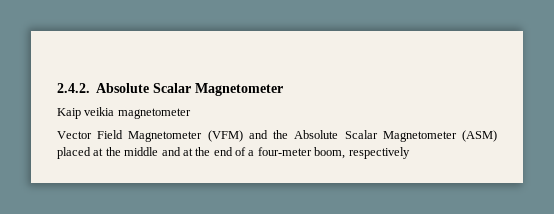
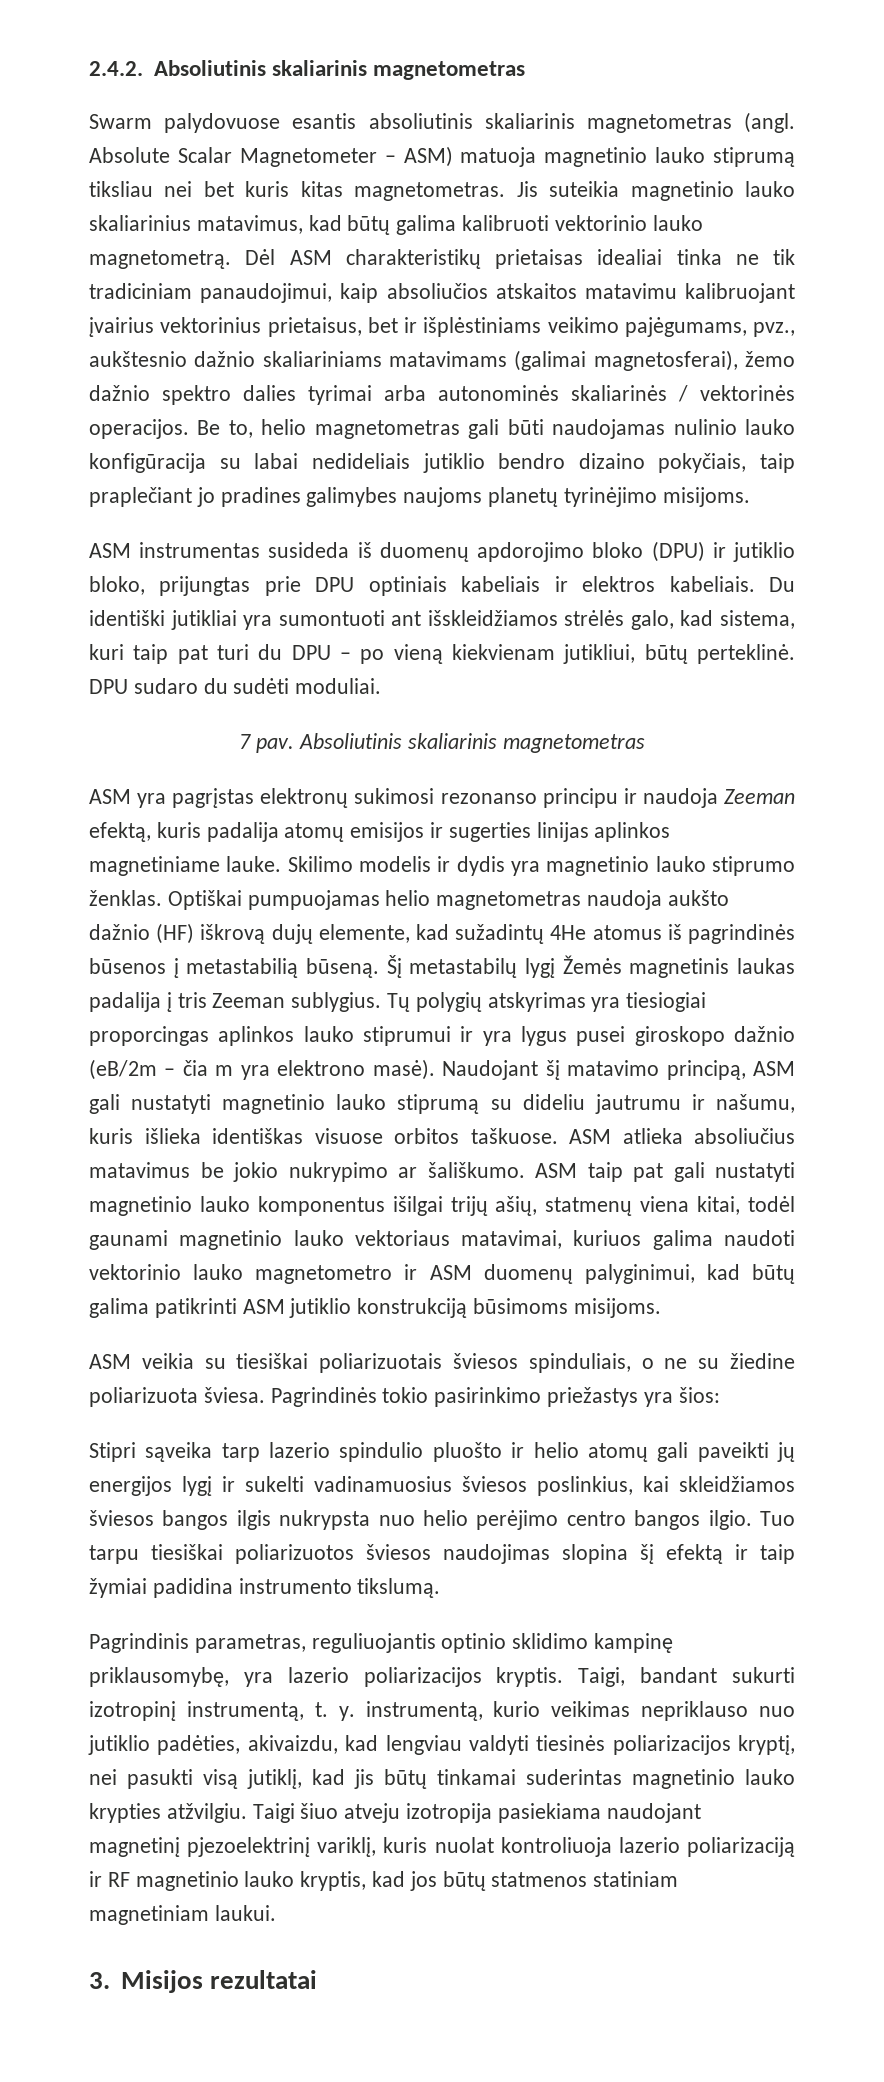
- 2.4.2. Absolute Scalar Magnetometer
- Kaip veikia magnetometer
- Vector Field Magnetometer (VFM) and the Absolute Scalar Magnetometer (ASM) placed at the middle and at the end of a four-meter boom, respectively
+ 2.4.2. Absoliutinis skaliarinis magnetometras
+ Swarm palydovuose esantis absoliutinis skaliarinis magnetometras (angl. Absolute Scalar Magnetometer – ASM) matuoja magnetinio lauko stiprumą tiksliau nei bet kuris kitas magnetometras. Jis suteikia magnetinio lauko skaliarinius matavimus, kad būtų galima kalibruoti vektorinio lauko magnetometrą. Dėl ASM charakteristikų prietaisas idealiai tinka ne tik tradiciniam panaudojimui, kaip absoliučios atskaitos matavimu kalibruojant įvairius vektorinius prietaisus, bet ir išplėstiniams veikimo pajėgumams, pvz., aukštesnio dažnio skaliariniams matavimams (galimai magnetosferai), žemo dažnio spektro dalies tyrimai arba autonominės skaliarinės / vektorinės operacijos. Be to, helio magnetometras gali būti naudojamas nulinio lauko konfigūracija su labai nedideliais jutiklio bendro dizaino pokyčiais, taip praplečiant jo pradines galimybes naujoms planetų tyrinėjimo misijoms.
+ ASM instrumentas susideda iš duomenų apdorojimo bloko (DPU) ir jutiklio bloko, prijungtas prie DPU optiniais kabeliais ir elektros kabeliais. Du identiški jutikliai yra sumontuoti ant išskleidžiamos strėlės galo, kad sistema, kuri taip pat turi du DPU – po vieną kiekvienam jutikliui, būtų perteklinė. DPU sudaro du sudėti moduliai.
+ 7 pav. Absoliutinis skaliarinis magnetometras
+ ASM yra pagrįstas elektronų sukimosi rezonanso principu ir naudoja Zeeman efektą, kuris padalija atomų emisijos ir sugerties linijas aplinkos magnetiniame lauke. Skilimo modelis ir dydis yra magnetinio lauko stiprumo ženklas. Optiškai pumpuojamas helio magnetometras naudoja aukšto dažnio (HF) iškrovą dujų elemente, kad sužadintų 4He atomus iš pagrindinės būsenos į metastabilią būseną. Šį metastabilų lygį Žemės magnetinis laukas padalija į tris Zeeman sublygius. Tų polygių atskyrimas yra tiesiogiai proporcingas aplinkos lauko stiprumui ir yra lygus pusei giroskopo dažnio (eB/2m – čia m yra elektrono masė). Naudojant šį matavimo principą, ASM gali nustatyti magnetinio lauko stiprumą su dideliu jautrumu ir našumu, kuris išlieka identiškas visuose orbitos taškuose. ASM atlieka absoliučius matavimus be jokio nukrypimo ar šališkumo. ASM taip pat gali nustatyti magnetinio lauko komponentus išilgai trijų ašių, statmenų viena kitai, todėl gaunami magnetinio lauko vektoriaus matavimai, kuriuos galima naudoti vektorinio lauko magnetometro ir ASM duomenų palyginimui, kad būtų galima patikrinti ASM jutiklio konstrukciją būsimoms misijoms.
+ ASM veikia su tiesiškai poliarizuotais šviesos spinduliais, o ne su žiedine poliarizuota šviesa. Pagrindinės tokio pasirinkimo priežastys yra šios:
+ Stipri sąveika tarp lazerio spindulio pluošto ir helio atomų gali paveikti jų energijos lygį ir sukelti vadinamuosius šviesos poslinkius, kai skleidžiamos šviesos bangos ilgis nukrypsta nuo helio perėjimo centro bangos ilgio. Tuo tarpu tiesiškai poliarizuotos šviesos naudojimas slopina šį efektą ir taip žymiai padidina instrumento tikslumą.
+ Pagrindinis parametras, reguliuojantis optinio sklidimo kampinę priklausomybę, yra lazerio poliarizacijos kryptis. Taigi, bandant sukurti izotropinį instrumentą, t. y. instrumentą, kurio veikimas nepriklauso nuo jutiklio padėties, akivaizdu, kad lengviau valdyti tiesinės poliarizacijos kryptį, nei pasukti visą jutiklį, kad jis būtų tinkamai suderintas magnetinio lauko krypties atžvilgiu. Taigi šiuo atveju izotropija pasiekiama naudojant magnetinį pjezoelektrinį variklį, kuris nuolat kontroliuoja lazerio poliarizaciją ir RF magnetinio lauko kryptis, kad jos būtų statmenos statiniam magnetiniam laukui.
+ 3. Misijos rezultatai

